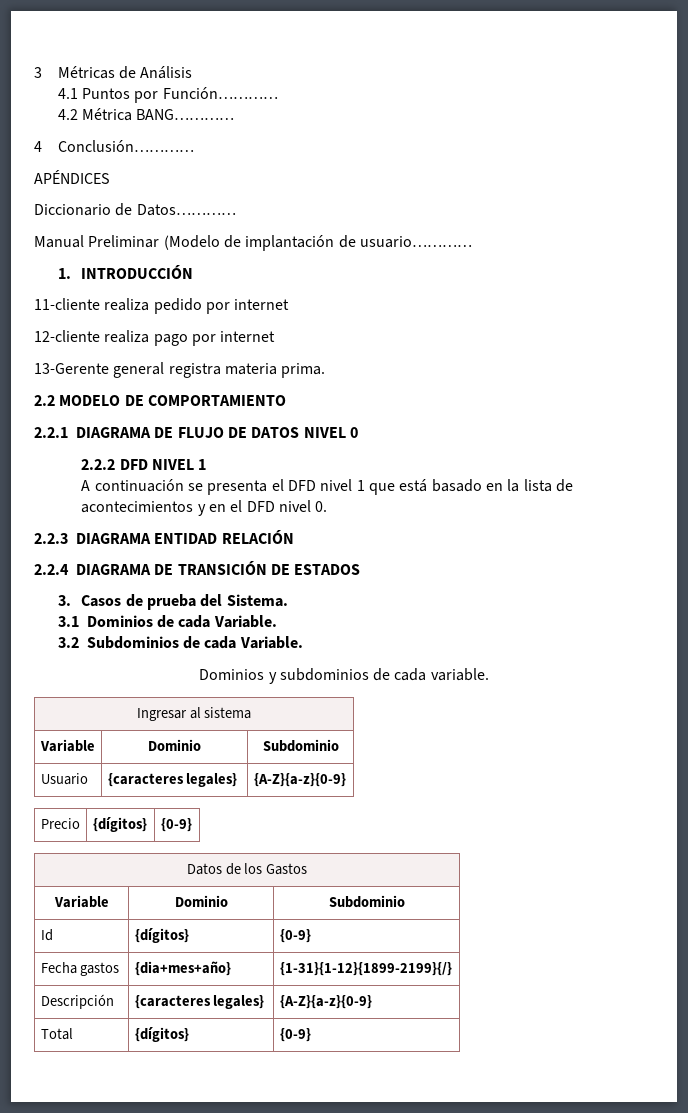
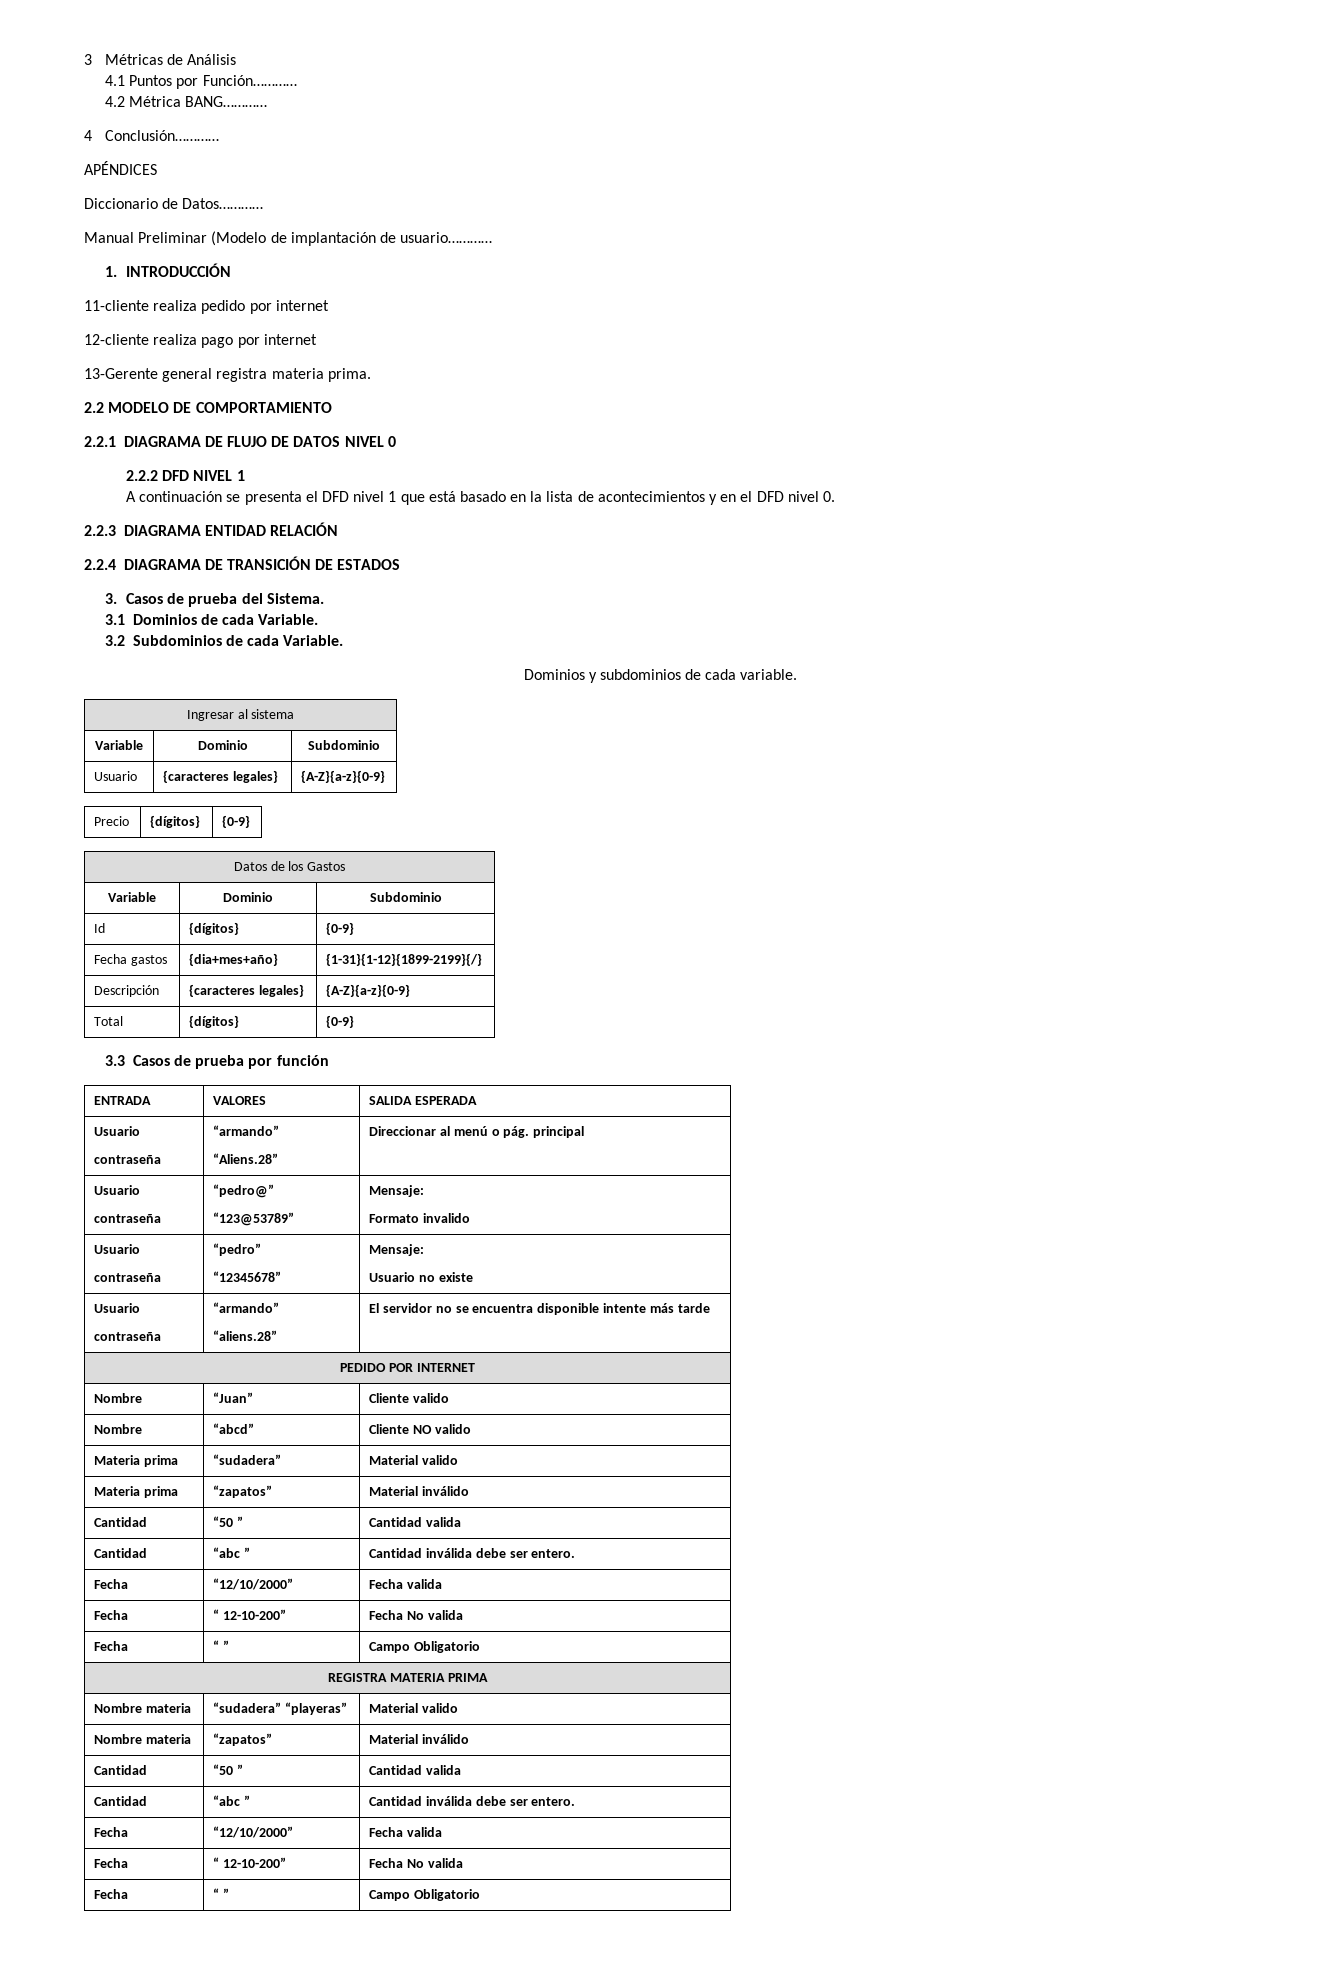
+ 3.3 Casos de prueba por función
+ ENTRADA | VALORES | SALIDA ESPERADA
+ Usuario
+ contraseña | “armando”
+ “Aliens.28” | Direccionar al menú o pág. principal
+ Usuario
+ contraseña | “pedro@”
+ “123@53789” | Mensaje:
+ Formato invalido
+ Usuario
+ contraseña | “pedro”
+ “12345678” | Mensaje:
+ Usuario no existe
+ Usuario
+ contraseña | “armando”
+ “aliens.28” | El servidor no se encuentra disponible intente más tarde
+ PEDIDO POR INTERNET
+ Nombre | “Juan” | Cliente valido
+ Nombre | “abcd” | Cliente NO valido
+ Materia prima | “sudadera” | Material valido
+ Materia prima | “zapatos” | Material inválido
+ Cantidad | “50 ” | Cantidad valida
+ Cantidad | “abc ” | Cantidad inválida debe ser entero.
+ Fecha | “12/10/2000” | Fecha valida
+ Fecha | “ 12-10-200” | Fecha No valida
+ Fecha | “ ” | Campo Obligatorio
+ REGISTRA MATERIA PRIMA
+ Nombre materia | “sudadera” “playeras” | Material valido
+ Nombre materia | “zapatos” | Material inválido
+ Cantidad | “50 ” | Cantidad valida
+ Cantidad | “abc ” | Cantidad inválida debe ser entero.
+ Fecha | “12/10/2000” | Fecha valida
+ Fecha | “ 12-10-200” | Fecha No valida
+ Fecha | “ ” | Campo Obligatorio

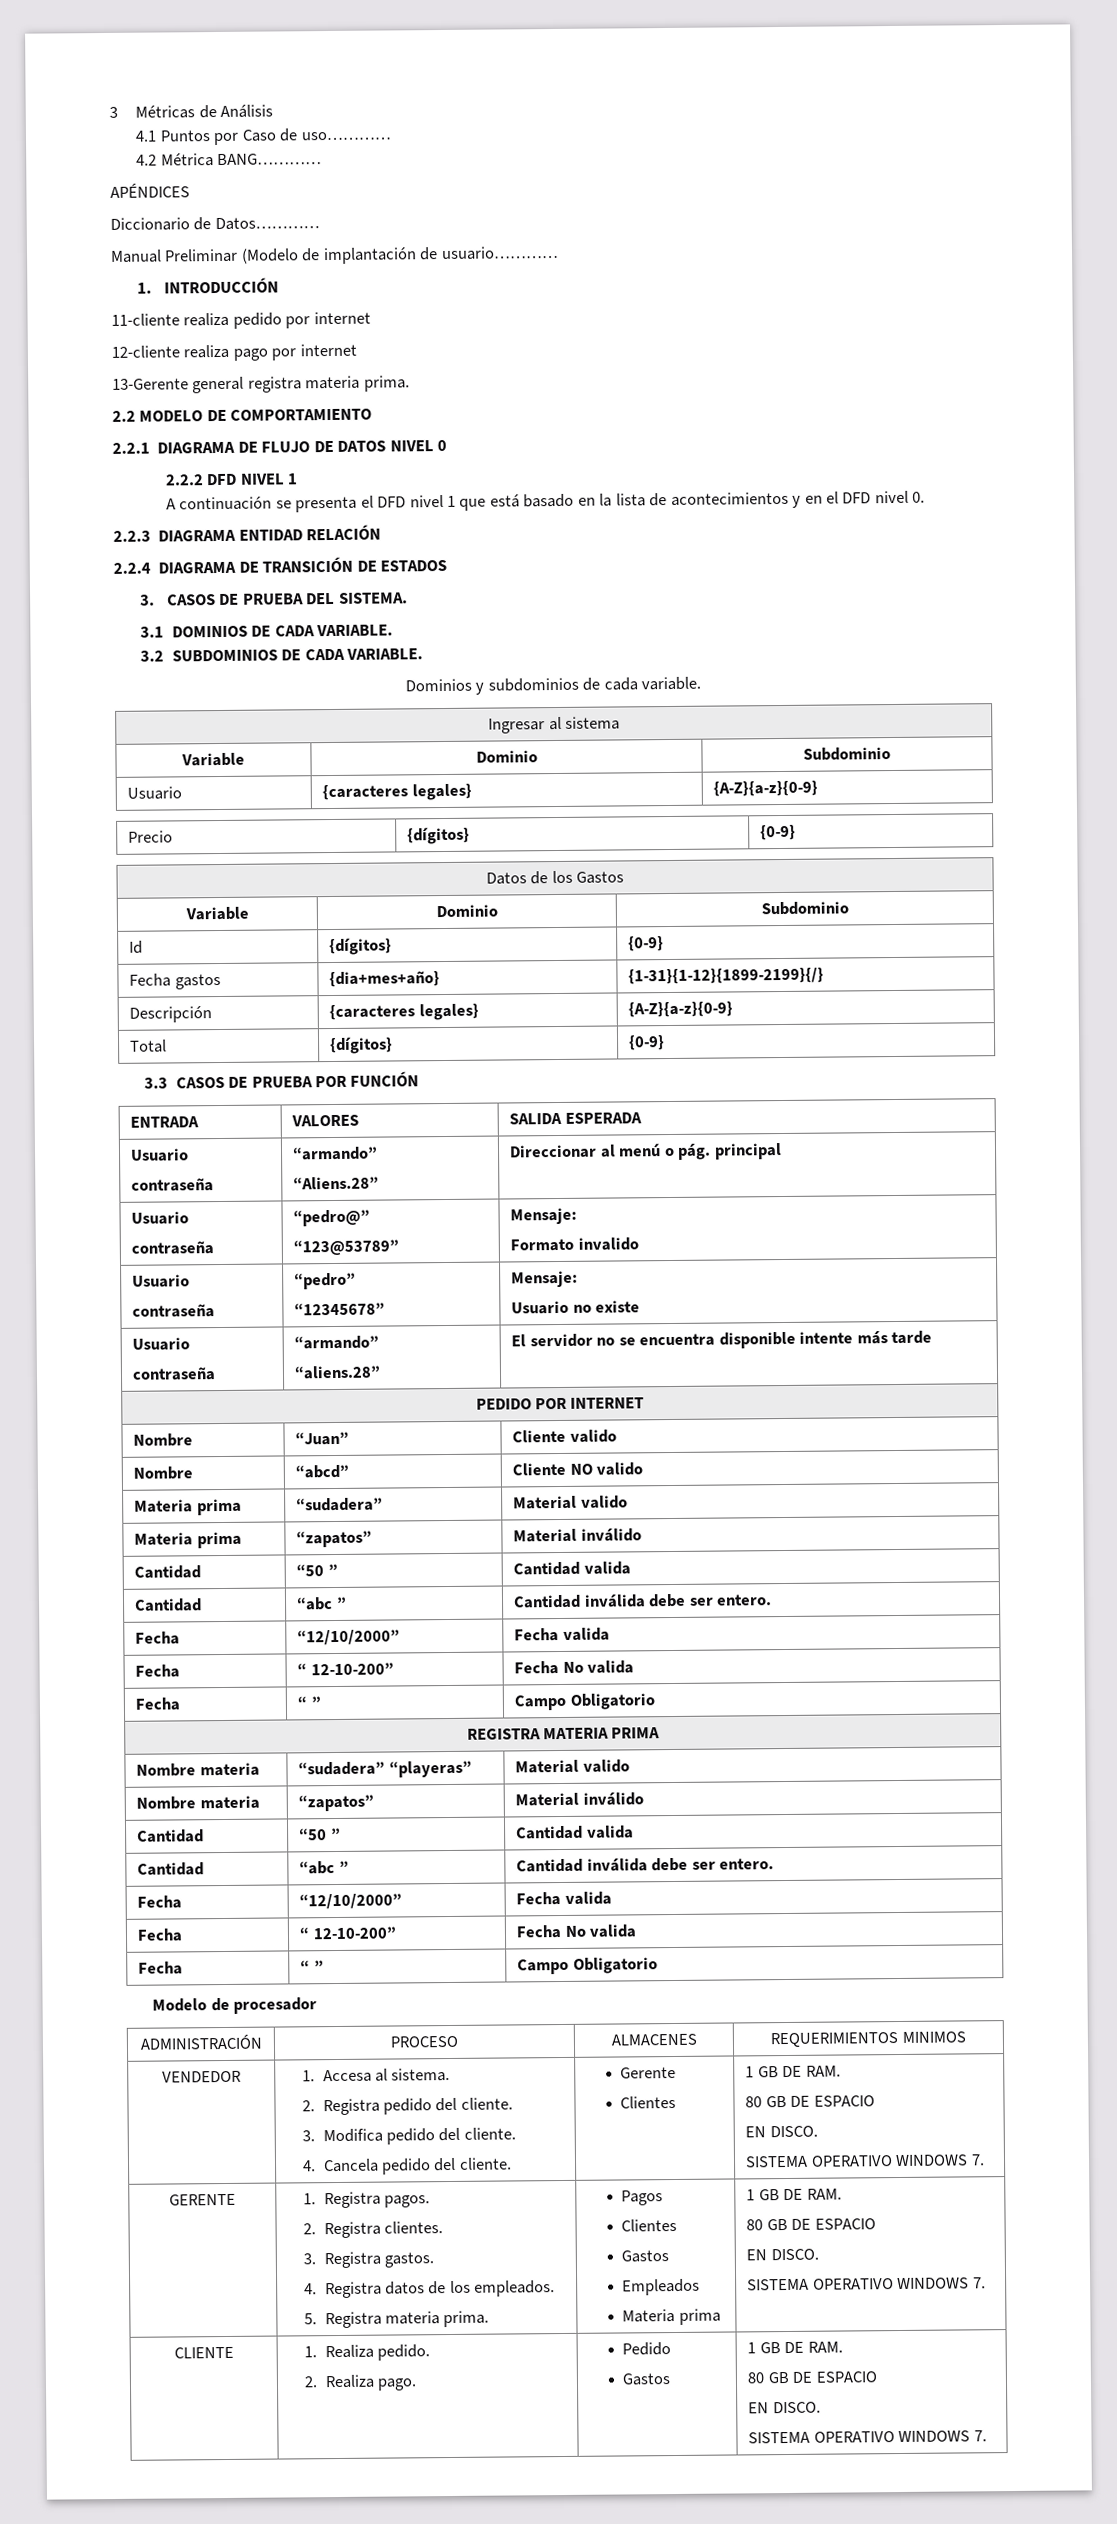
- 4.1 Puntos por Función…………
+ 4.1 Puntos por Caso de uso…………
- 4 Conclusión…………
- 3. Casos de prueba del Sistema.
- 3.1 Dominios de cada Variable.
- 3.2 Subdominios de cada Variable.
+ 3. CASOS DE PRUEBA DEL SISTEMA.
+ 3.1 DOMINIOS DE CADA VARIABLE.
+ 3.2 SUBDOMINIOS DE CADA VARIABLE.
- 3.3 Casos de prueba por función
+ 3.3 CASOS DE PRUEBA POR FUNCIÓN
+ Modelo de procesador
+ ADMINISTRACIÓN | PROCESO | ALMACENES | REQUERIMIENTOS MINIMOS
+ VENDEDOR | 1. Accesa al sistema.
+ 2. Registra pedido del cliente.
+ 3. Modifica pedido del cliente.
+ 4. Cancela pedido del cliente. | Gerente
+ Clientes | 1 GB DE RAM.
+ 80 GB DE ESPACIO
+ EN DISCO.
+ SISTEMA OPERATIVO WINDOWS 7.
+ GERENTE | 1. Registra pagos.
+ 2. Registra clientes.
+ 3. Registra gastos.
+ 4. Registra datos de los empleados.
+ 5. Registra materia prima. | Pagos
+ Clientes
+ Gastos
+ Empleados
+ Materia prima | 1 GB DE RAM.
+ 80 GB DE ESPACIO
+ EN DISCO.
+ SISTEMA OPERATIVO WINDOWS 7.
+ CLIENTE | 1. Realiza pedido.
+ 2. Realiza pago. | Pedido
+ Gastos | 1 GB DE RAM.
+ 80 GB DE ESPACIO
+ EN DISCO.
+ SISTEMA OPERATIVO WINDOWS 7.

